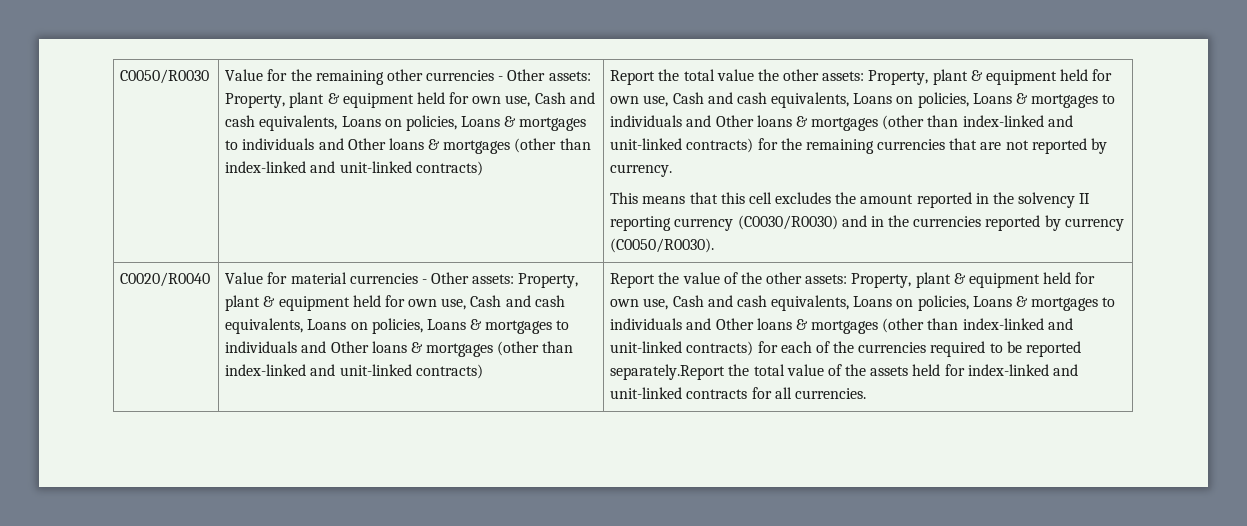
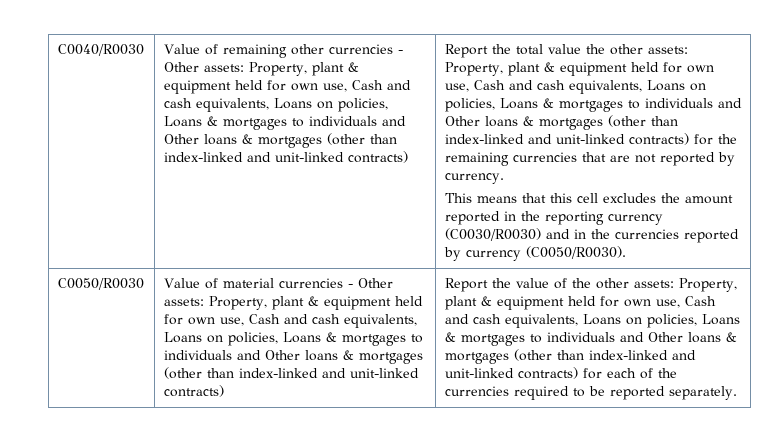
- C0050/R0030 | Value for the remaining other currencies - Other assets: Property, plant & equipment held for own use, Cash and cash equivalents, Loans on policies, Loans & mortgages to individuals and Other loans & mortgages (other than index-linked and unit-linked contracts)
+ C0040/R0030 | Value of remaining other currencies - Other assets: Property, plant & equipment held for own use, Cash and cash equivalents, Loans on policies, Loans & mortgages to individuals and Other loans & mortgages (other than index-linked and unit-linked contracts)
- This means that this cell excludes the amount reported in the solvency II reporting currency (C0030/R0030) and in the currencies reported by currency (C0050/R0030).
+ This means that this cell excludes the amount reported in the reporting currency (C0030/R0030) and in the currencies reported by currency (C0050/R0030).
- C0020/R0040 | Value for material currencies - Other assets: Property, plant & equipment held for own use, Cash and cash equivalents, Loans on policies, Loans & mortgages to individuals and Other loans & mortgages (other than index-linked and unit-linked contracts)
+ C0050/R0030 | Value of material currencies - Other assets: Property, plant & equipment held for own use, Cash and cash equivalents, Loans on policies, Loans & mortgages to individuals and Other loans & mortgages (other than index-linked and unit-linked contracts)
- Report the value of the other assets: Property, plant & equipment held for own use, Cash and cash equivalents, Loans on policies, Loans & mortgages to individuals and Other loans & mortgages (other than index-linked and unit-linked contracts) for each of the currencies required to be reported separately.Report the total value of the assets held for index-linked and unit-linked contracts for all currencies.
+ Report the value of the other assets: Property, plant & equipment held for own use, Cash and cash equivalents, Loans on policies, Loans & mortgages to individuals and Other loans & mortgages (other than index-linked and unit-linked contracts) for each of the currencies required to be reported separately.

